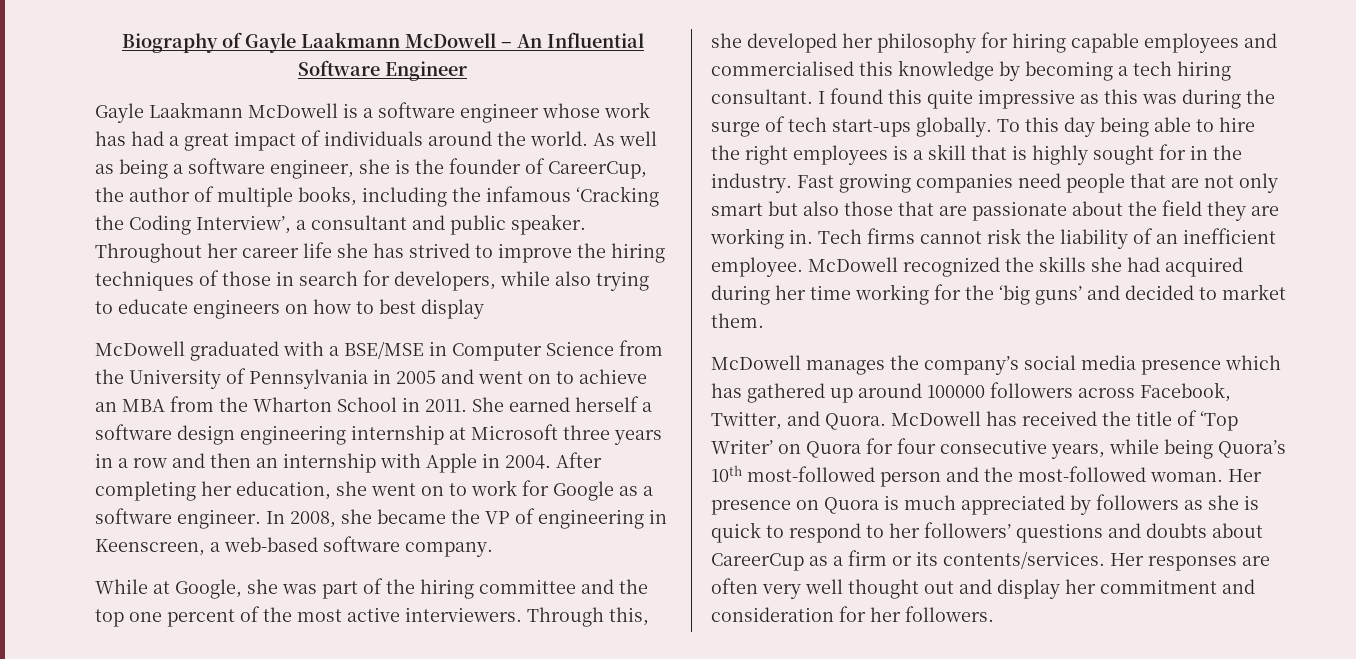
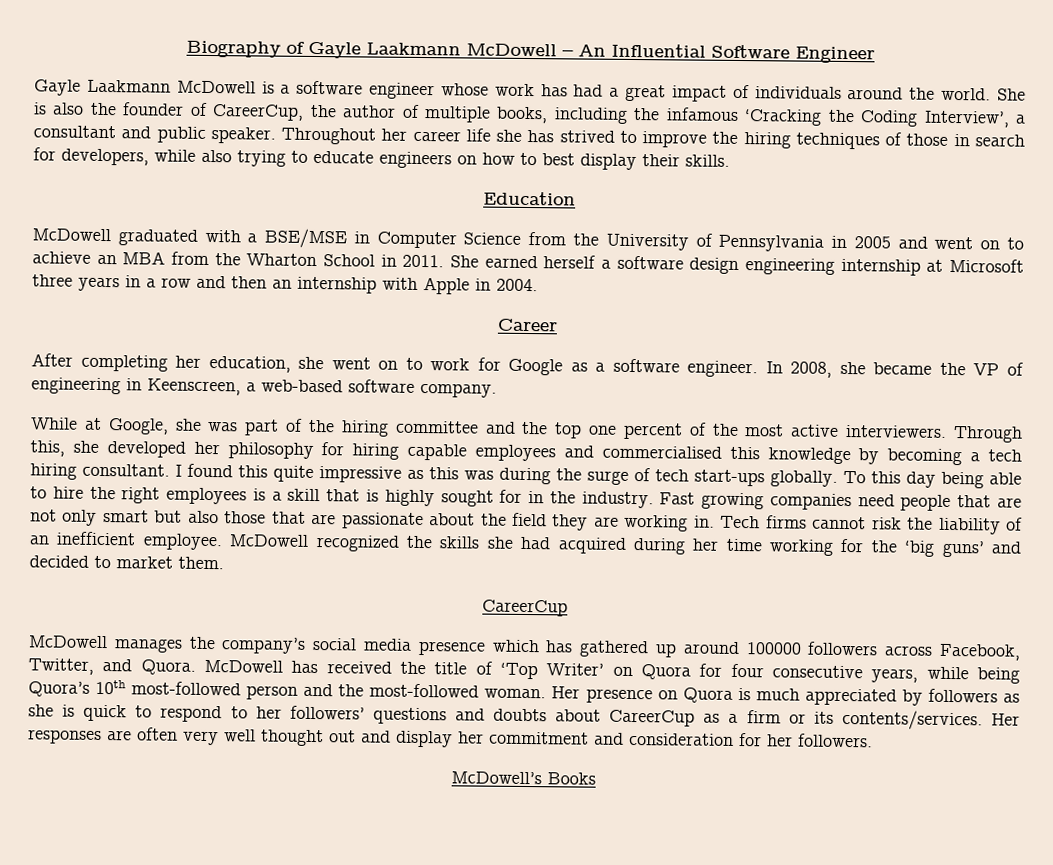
- As well as being a software engineer, she is the founder of CareerCup, the author of multiple books, including the infamous ‘Cracking the Coding Interview’, a consultant and public speaker.
+ She is also the founder of CareerCup, the author of multiple books, including the infamous ‘Cracking the Coding Interview’, a consultant and public speaker.
- Throughout her career life she has strived to improve the hiring techniques of those in search for developers, while also trying to educate engineers on how to best display
+ Throughout her career life she has strived to improve the hiring techniques of those in search for developers, while also trying to educate engineers on how to best display their skills.
+ Education
- She earned herself a software design engineering internship at Microsoft three years in a row and then an internship with Apple in 2004. After completing her education, she went on to work for Google as a software engineer.
+ She earned herself a software design engineering internship at Microsoft three years in a row and then an internship with Apple in 2004.
+ Career
+ After completing her education, she went on to work for Google as a software engineer.
  McDowell recognized the skills she had acquired during her time working for the ‘big guns’ and decided to market them.
+ CareerCup
+ McDowell’s Books

